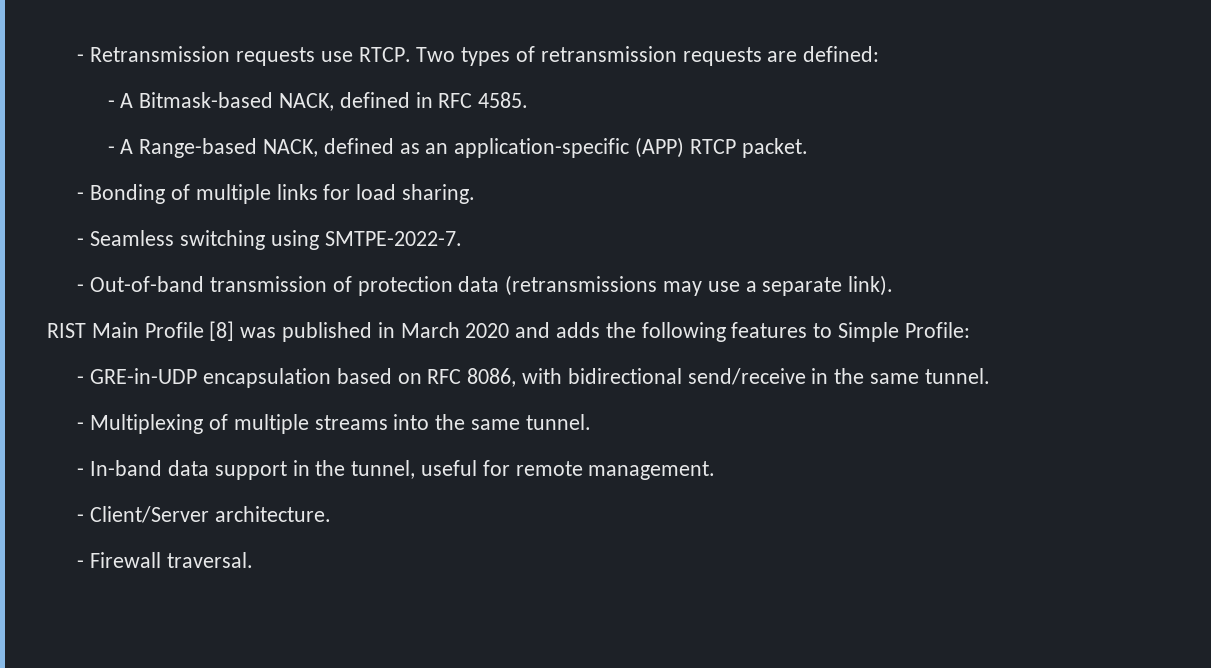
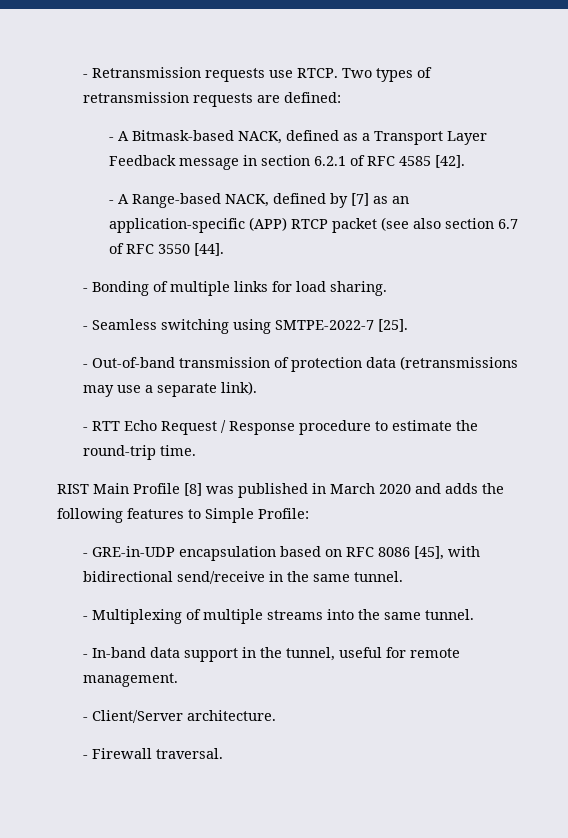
- - A Bitmask-based NACK, defined in RFC 4585.
+ - A Bitmask-based NACK, defined as a Transport Layer Feedback message in section 6.2.1 of RFC 4585 [42].
- - A Range-based NACK, defined as an application-specific (APP) RTCP packet.
+ - A Range-based NACK, defined by [7] as an application-specific (APP) RTCP packet (see also section 6.7 of RFC 3550 [44].
- - Seamless switching using SMTPE-2022-7.
+ - Seamless switching using SMTPE-2022-7 [25].
+ - RTT Echo Request / Response procedure to estimate the round-trip time.
- - GRE-in-UDP encapsulation based on RFC 8086, with bidirectional send/receive in the same tunnel.
+ - GRE-in-UDP encapsulation based on RFC 8086 [45], with bidirectional send/receive in the same tunnel.

